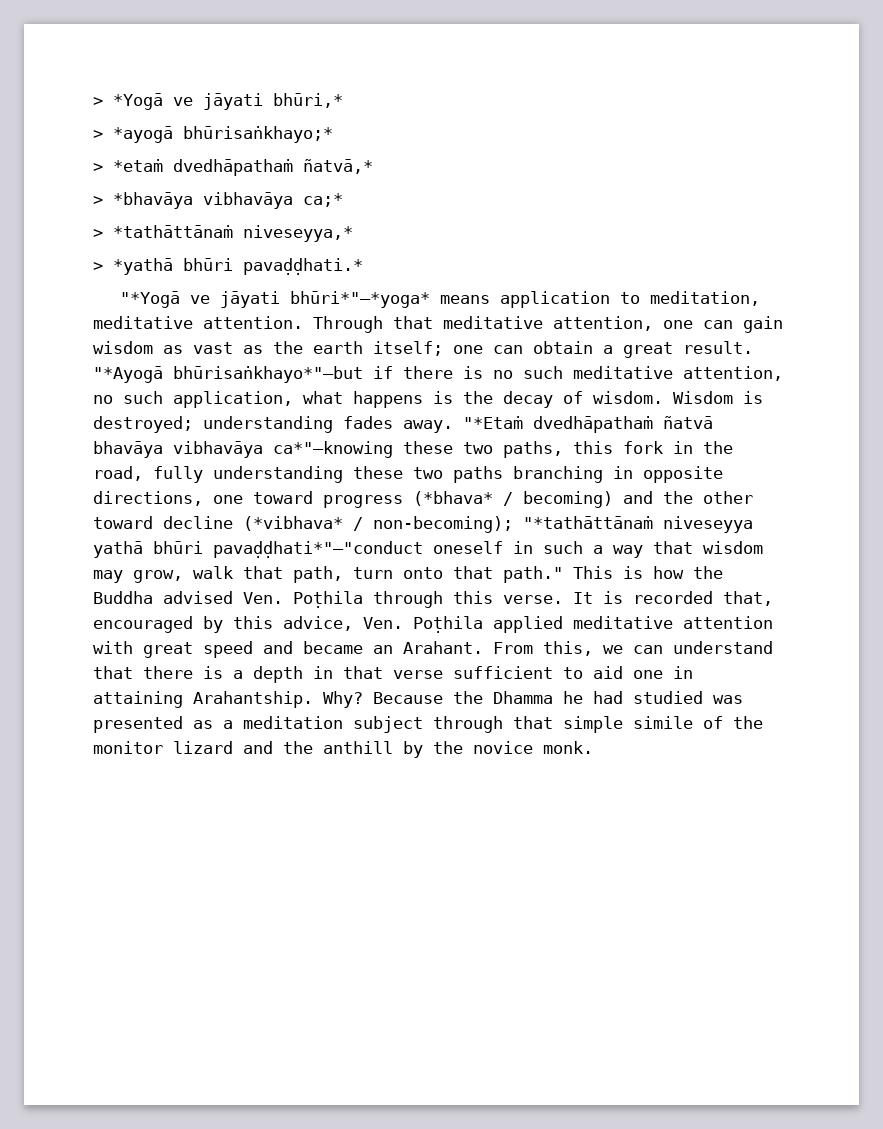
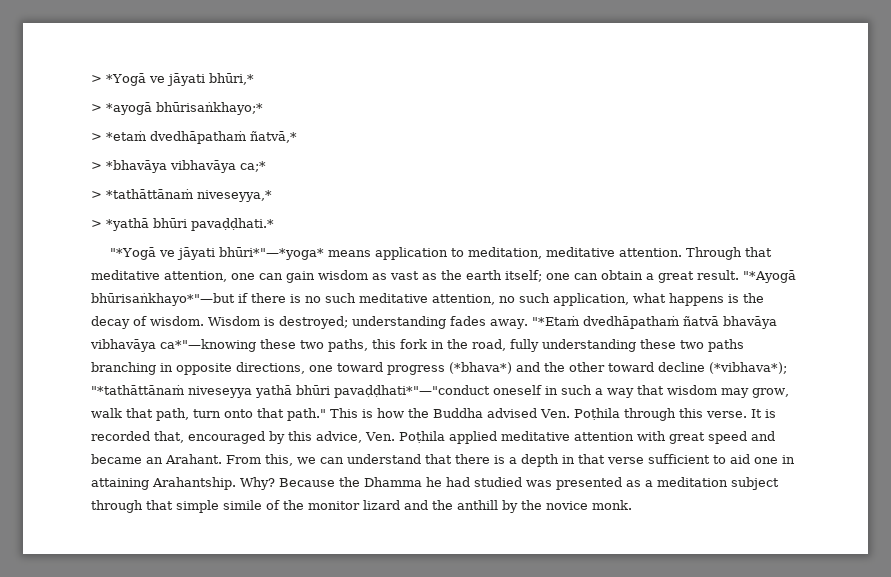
- "*Etaṁ dvedhāpathaṁ ñatvā bhavāya vibhavāya ca*"—knowing these two paths, this fork in the road, fully understanding these two paths branching in opposite directions, one toward progress (*bhava* / becoming) and the other toward decline (*vibhava* / non-becoming); "*tathāttānaṁ niveseyya yathā bhūri pavaḍḍhati*"—"conduct oneself in such a way that wisdom may grow, walk that path, turn onto that path."
+ "*Etaṁ dvedhāpathaṁ ñatvā bhavāya vibhavāya ca*"—knowing these two paths, this fork in the road, fully understanding these two paths branching in opposite directions, one toward progress (*bhava*) and the other toward decline (*vibhava*); "*tathāttānaṁ niveseyya yathā bhūri pavaḍḍhati*"—"conduct oneself in such a way that wisdom may grow, walk that path, turn onto that path."

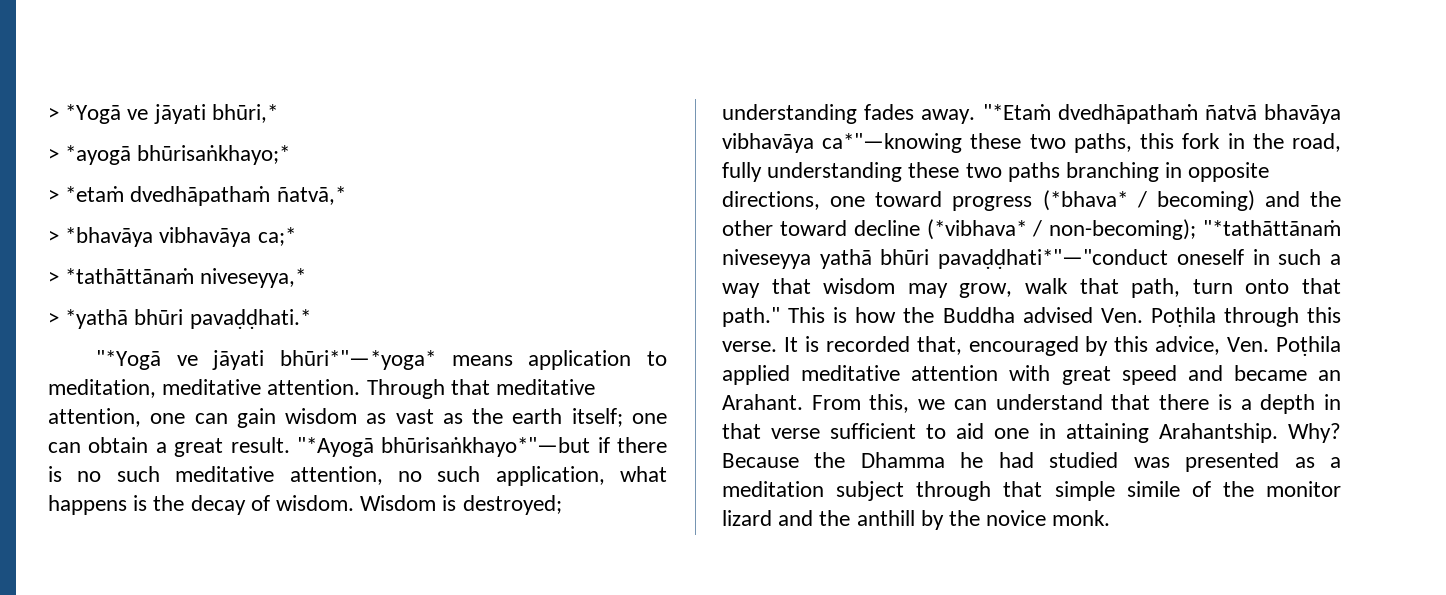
- "*Etaṁ dvedhāpathaṁ ñatvā bhavāya vibhavāya ca*"—knowing these two paths, this fork in the road, fully understanding these two paths branching in opposite directions, one toward progress (*bhava*) and the other toward decline (*vibhava*); "*tathāttānaṁ niveseyya yathā bhūri pavaḍḍhati*"—"conduct oneself in such a way that wisdom may grow, walk that path, turn onto that path."
+ "*Etaṁ dvedhāpathaṁ ñatvā bhavāya vibhavāya ca*"—knowing these two paths, this fork in the road, fully understanding these two paths branching in opposite directions, one toward progress (*bhava* / becoming) and the other toward decline (*vibhava* / non-becoming); "*tathāttānaṁ niveseyya yathā bhūri pavaḍḍhati*"—"conduct oneself in such a way that wisdom may grow, walk that path, turn onto that path."

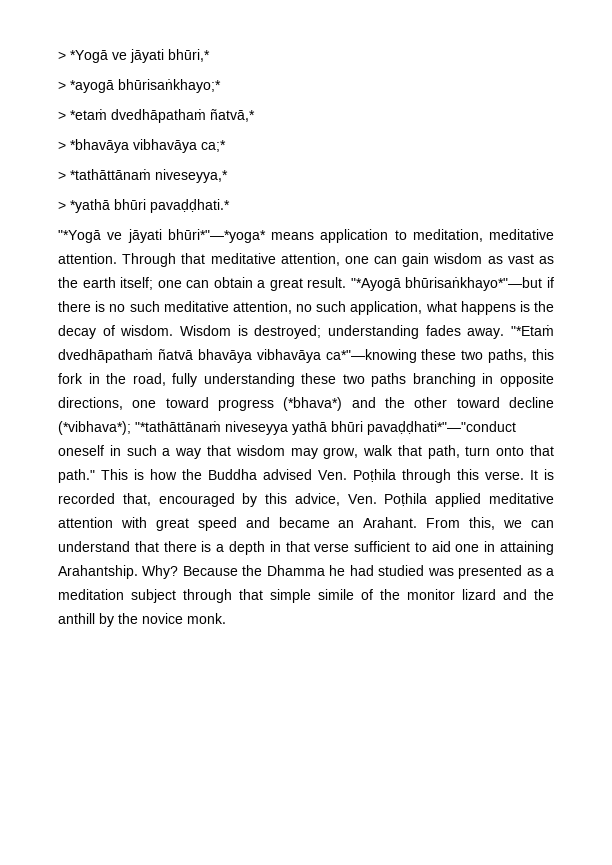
- "*Etaṁ dvedhāpathaṁ ñatvā bhavāya vibhavāya ca*"—knowing these two paths, this fork in the road, fully understanding these two paths branching in opposite directions, one toward progress (*bhava* / becoming) and the other toward decline (*vibhava* / non-becoming); "*tathāttānaṁ niveseyya yathā bhūri pavaḍḍhati*"—"conduct oneself in such a way that wisdom may grow, walk that path, turn onto that path."
+ "*Etaṁ dvedhāpathaṁ ñatvā bhavāya vibhavāya ca*"—knowing these two paths, this fork in the road, fully understanding these two paths branching in opposite directions, one toward progress (*bhava*) and the other toward decline (*vibhava*); "*tathāttānaṁ niveseyya yathā bhūri pavaḍḍhati*"—"conduct oneself in such a way that wisdom may grow, walk that path, turn onto that path."

